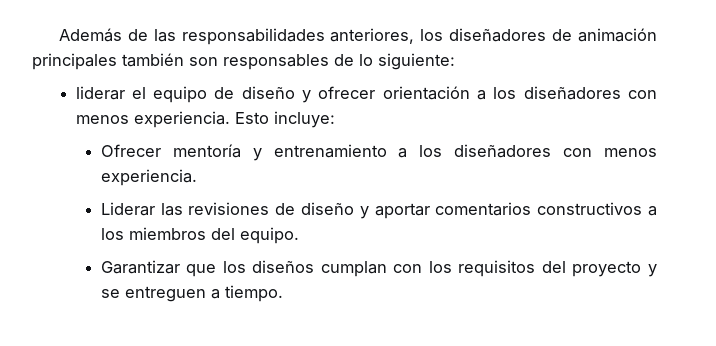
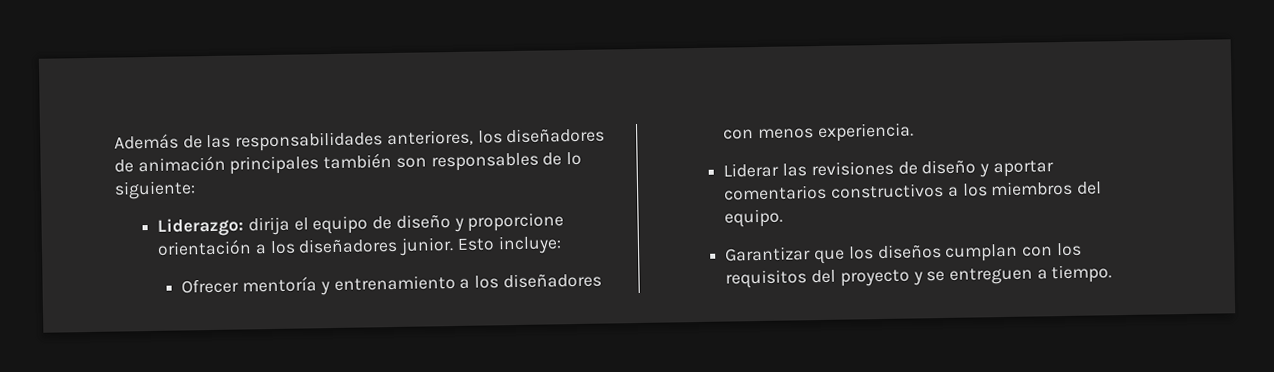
- liderar el equipo de diseño y ofrecer orientación a los diseñadores con menos experiencia.
+ Liderazgo: dirija el equipo de diseño y proporcione orientación a los diseñadores junior.

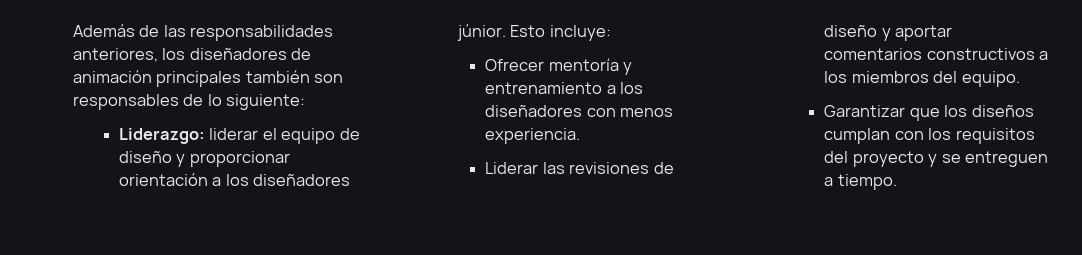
- Liderazgo: dirija el equipo de diseño y proporcione orientación a los diseñadores junior.
+ Liderazgo: liderar el equipo de diseño y proporcionar orientación a los diseñadores júnior.

